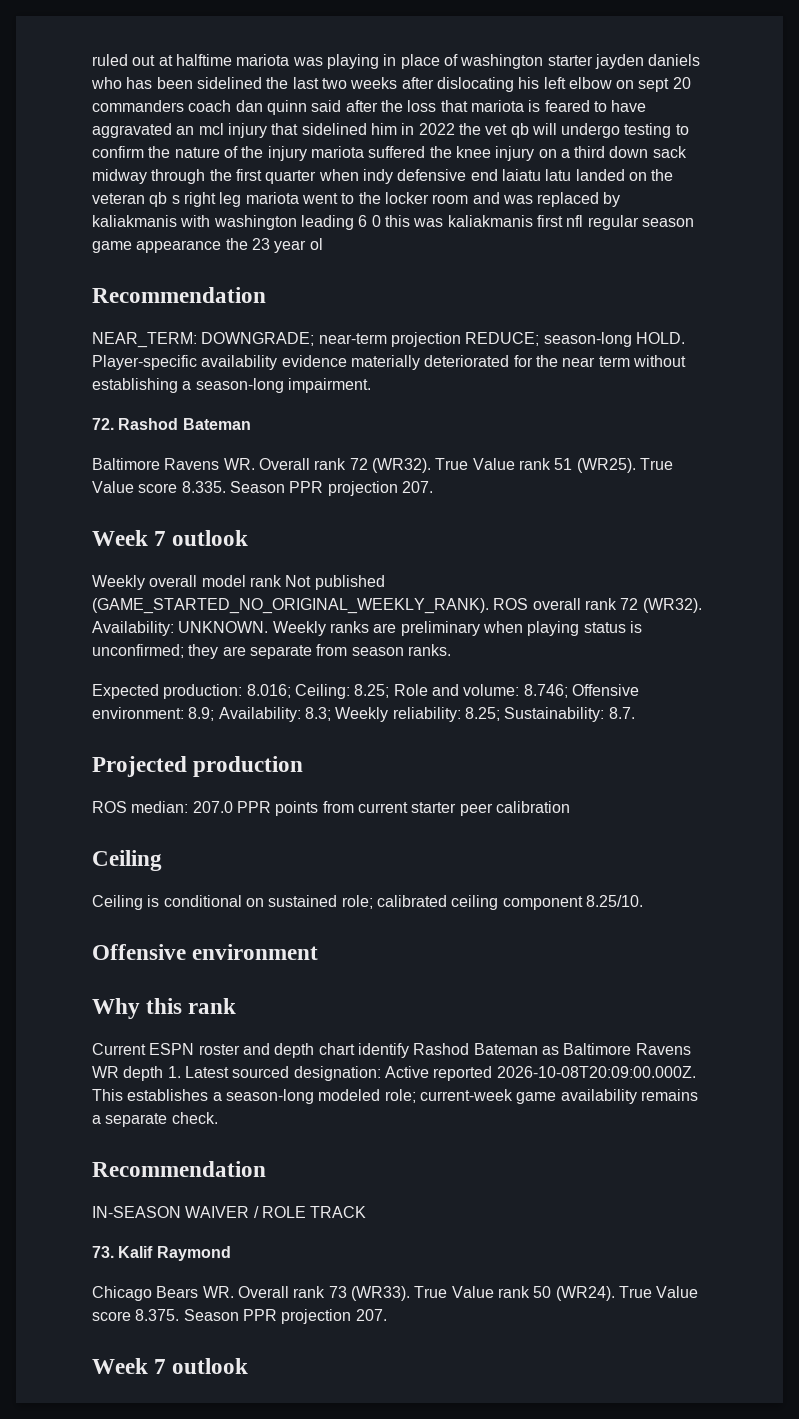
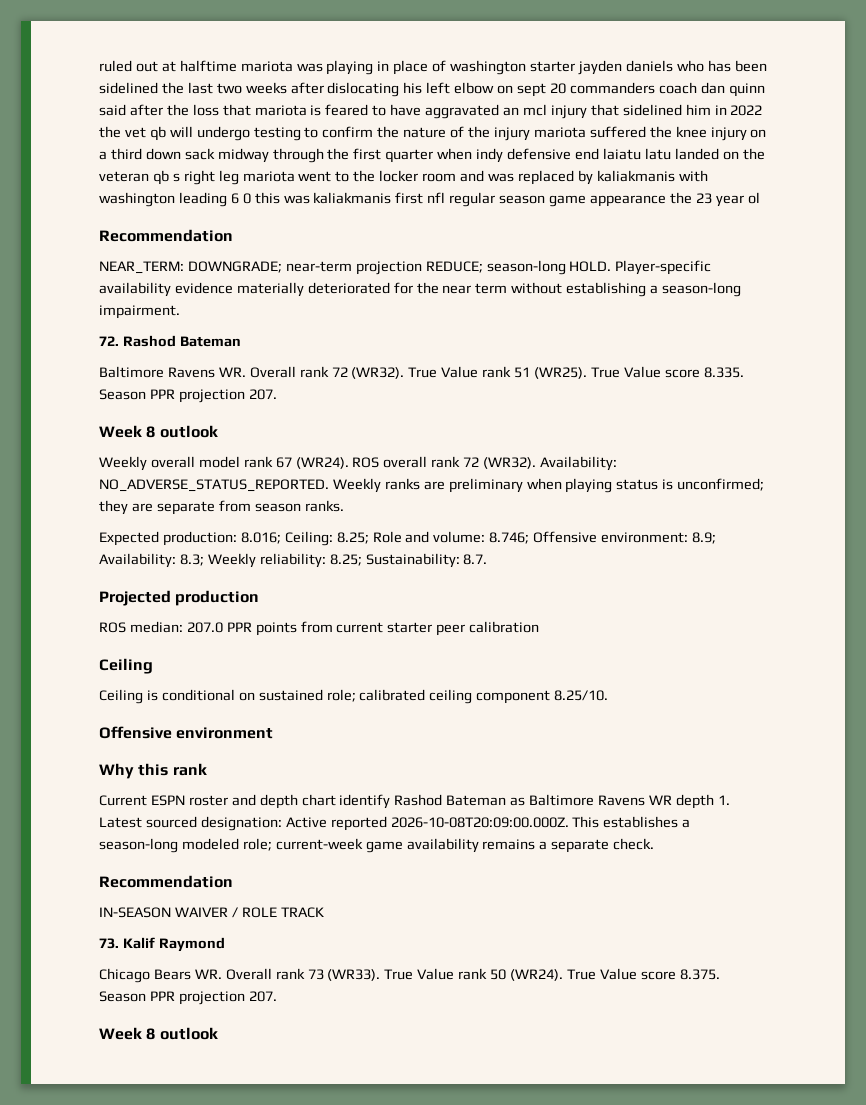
  True Value score 8.335. Season PPR projection 207.
- Week 7 outlook
+ Week 8 outlook
- Weekly overall model rank Not published (GAME_STARTED_NO_ORIGINAL_WEEKLY_RANK).
+ Weekly overall model rank 67 (WR24).
- Availability: UNKNOWN.
+ Availability: NO_ADVERSE_STATUS_REPORTED.
  True Value score 8.375. Season PPR projection 207.
- Week 7 outlook
+ Week 8 outlook

